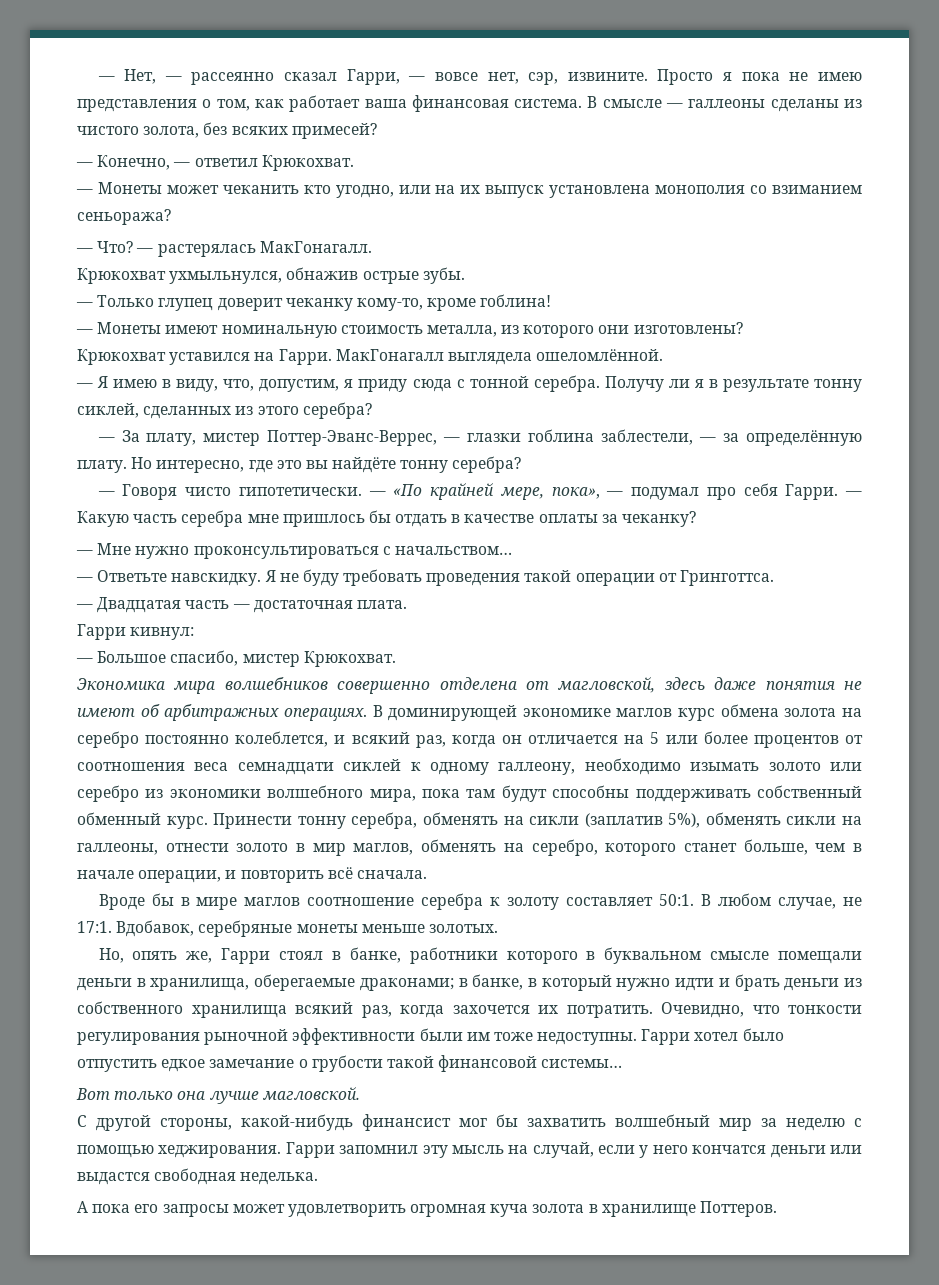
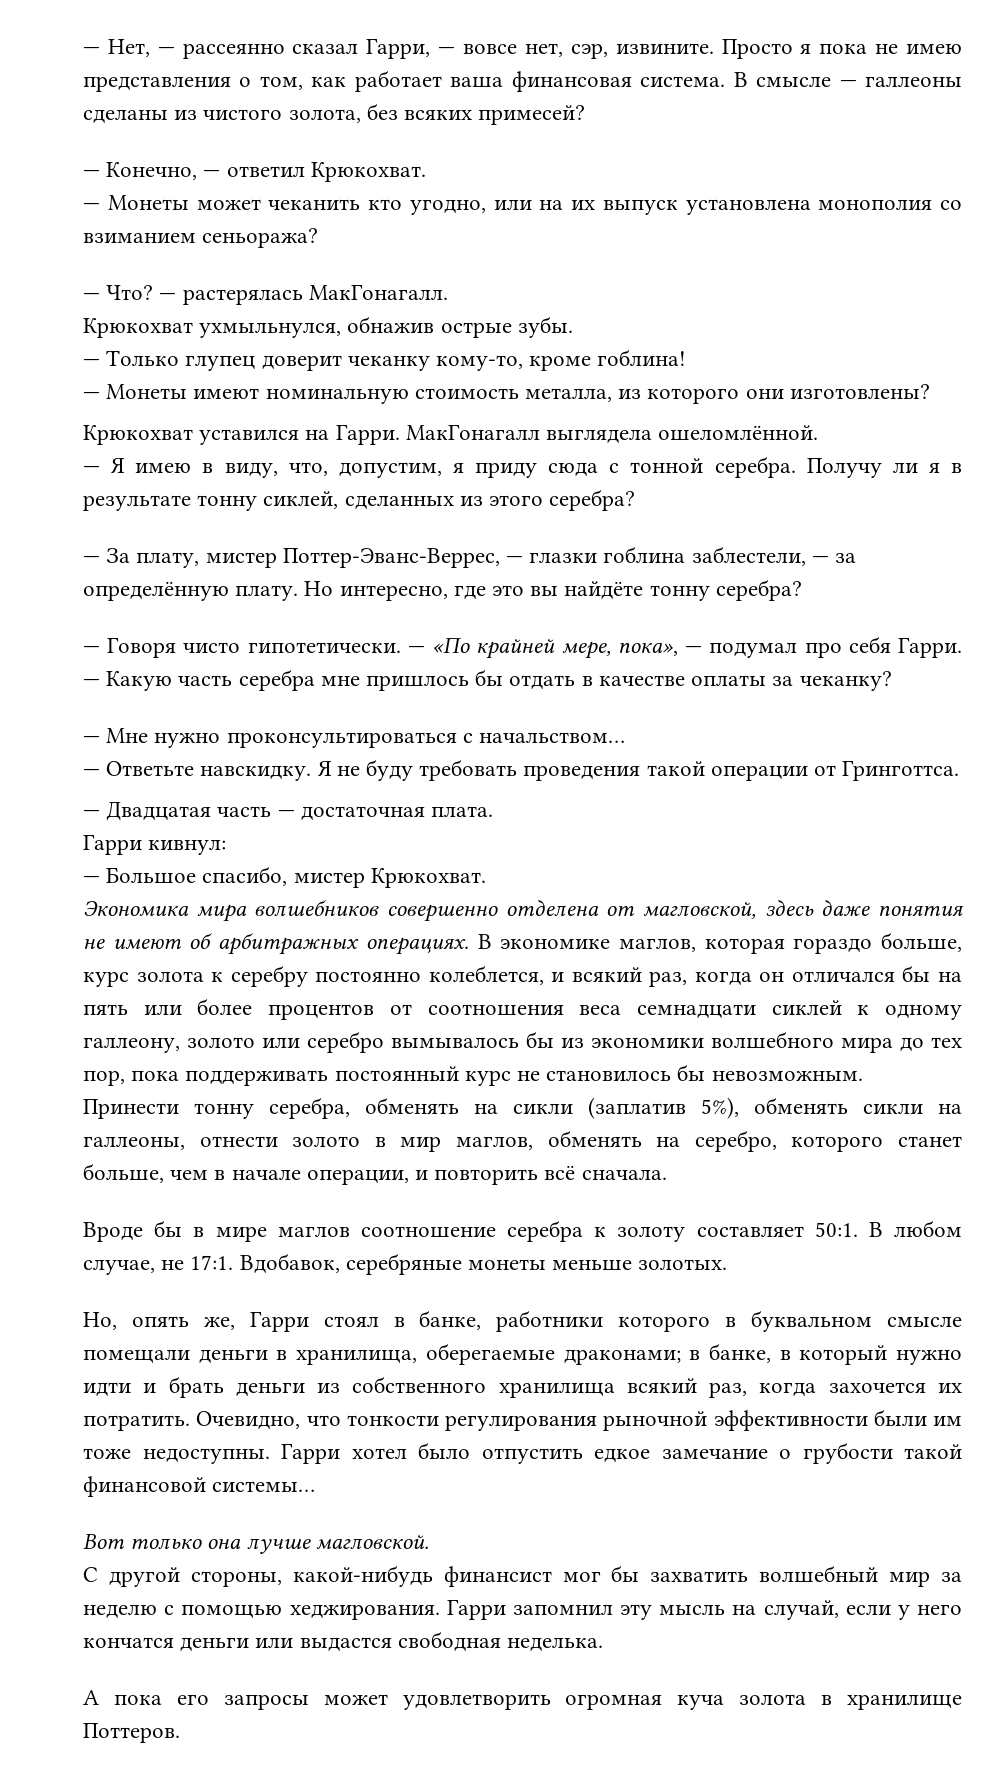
- В доминирующей экономике маглов курс обмена золота на серебро постоянно колеблется, и всякий раз, когда он отличается на 5 или более процентов от соотношения веса семнадцати сиклей к одному галлеону, необходимо изымать золото или серебро из экономики волшебного мира, пока там будут способны поддерживать собственный обменный курс.
+ В экономике маглов, которая гораздо больше, курс золота к серебру постоянно колеблется, и всякий раз, когда он отличался бы на пять или более процентов от соотношения веса семнадцати сиклей к одному галлеону, золото или серебро вымывалось бы из экономики волшебного мира до тех пор, пока поддерживать постоянный курс не становилось бы невозможным.

